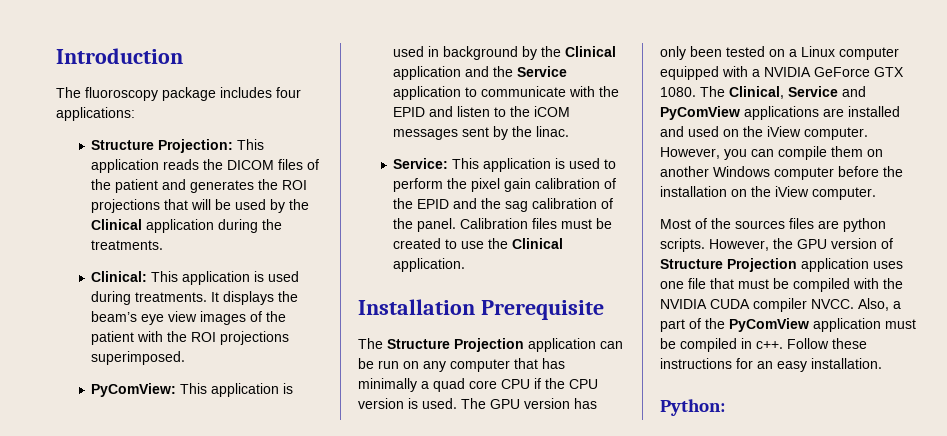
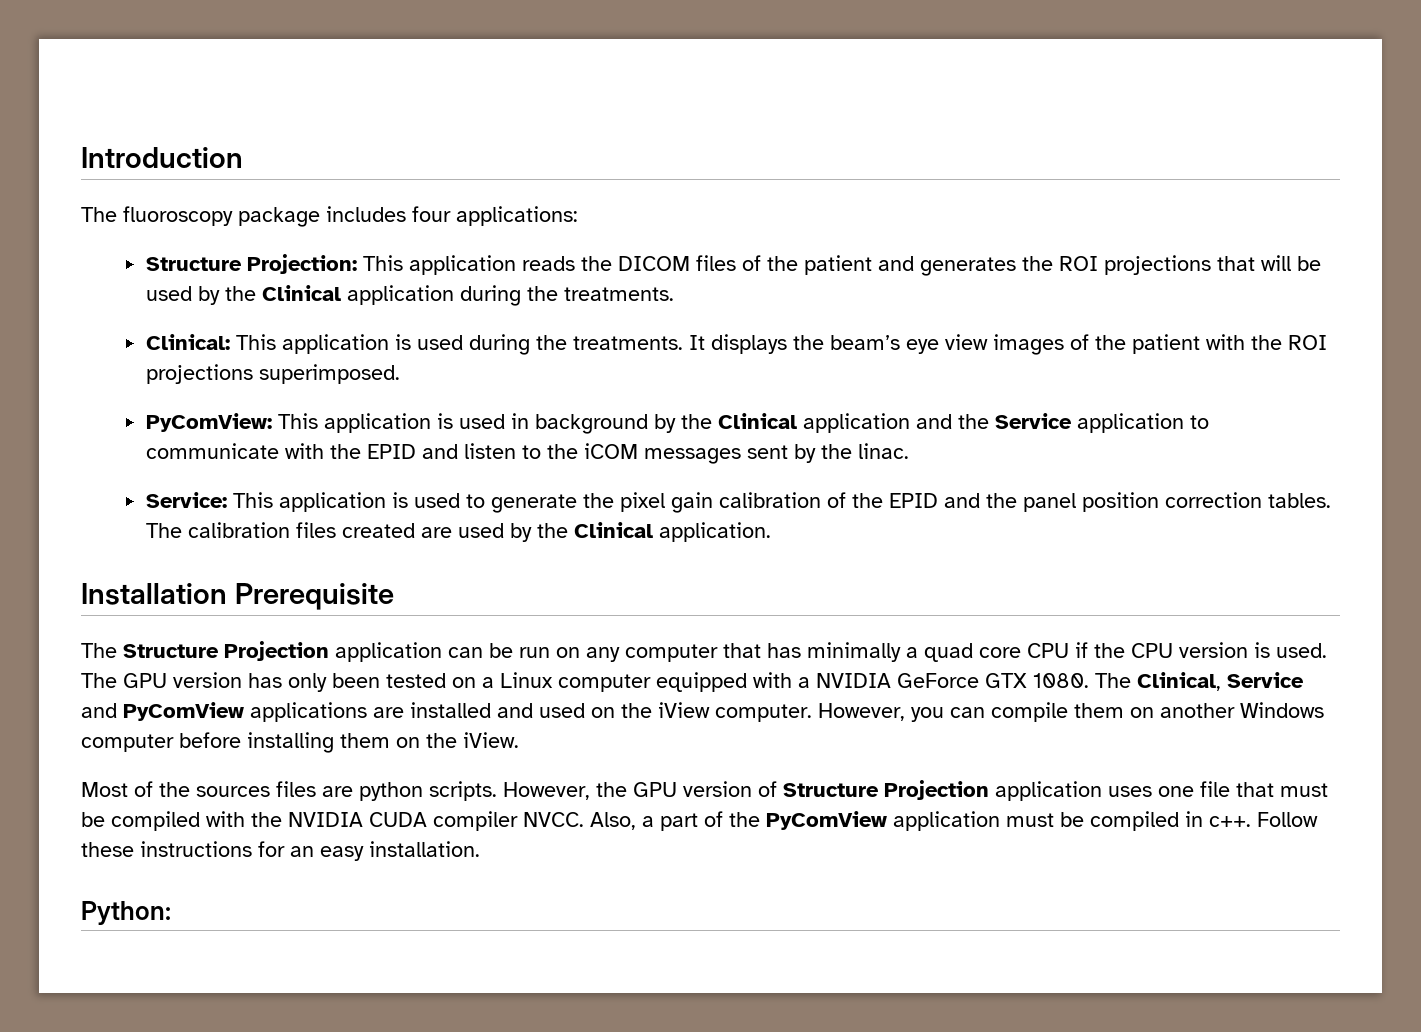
- Clinical: This application is used during treatments.
+ Clinical: This application is used during the treatments.
- Service: This application is used to perform the pixel gain calibration of the EPID and the sag calibration of the panel. Calibration files must be created to use the Clinical application.
+ Service: This application is used to generate the pixel gain calibration of the EPID and the panel position correction tables. The calibration files created are used by the Clinical application.
- However, you can compile them on another Windows computer before the installation on the iView computer.
+ However, you can compile them on another Windows computer before installing them on the iView.

